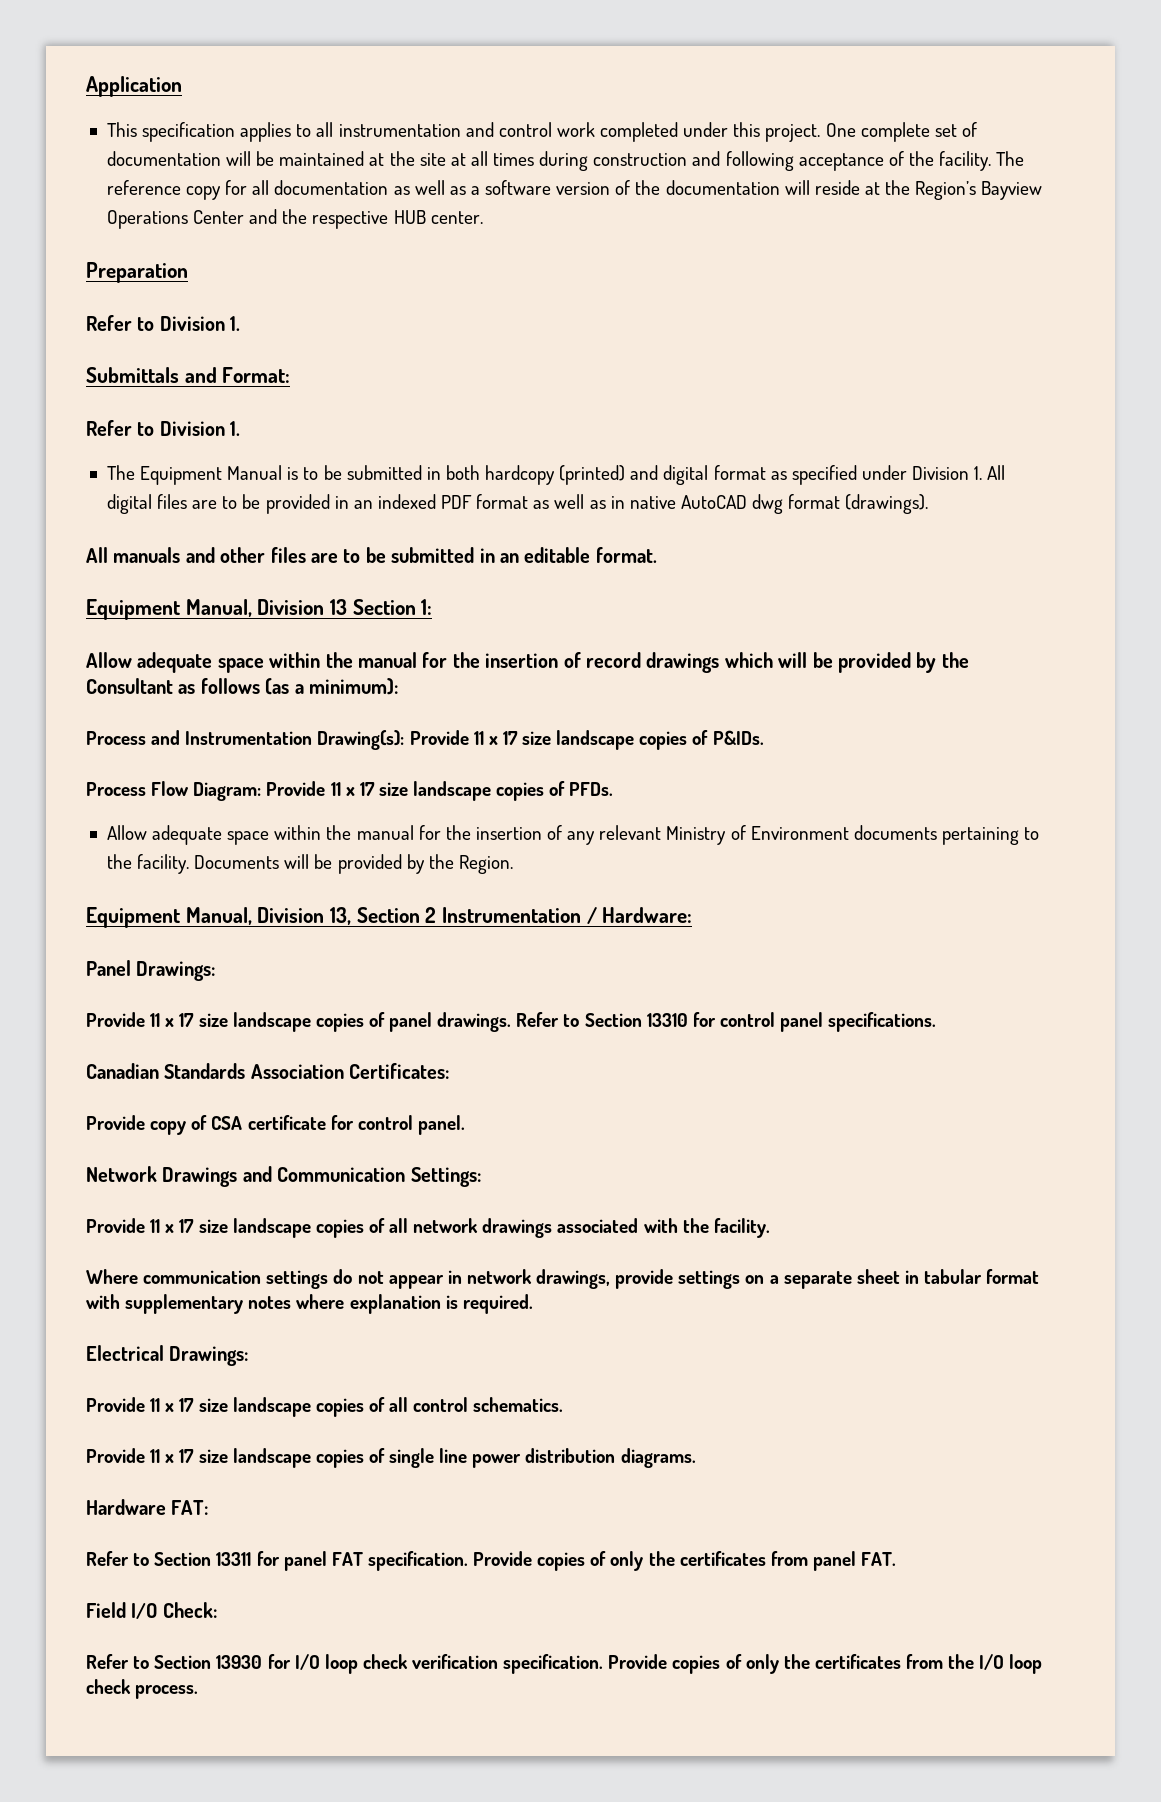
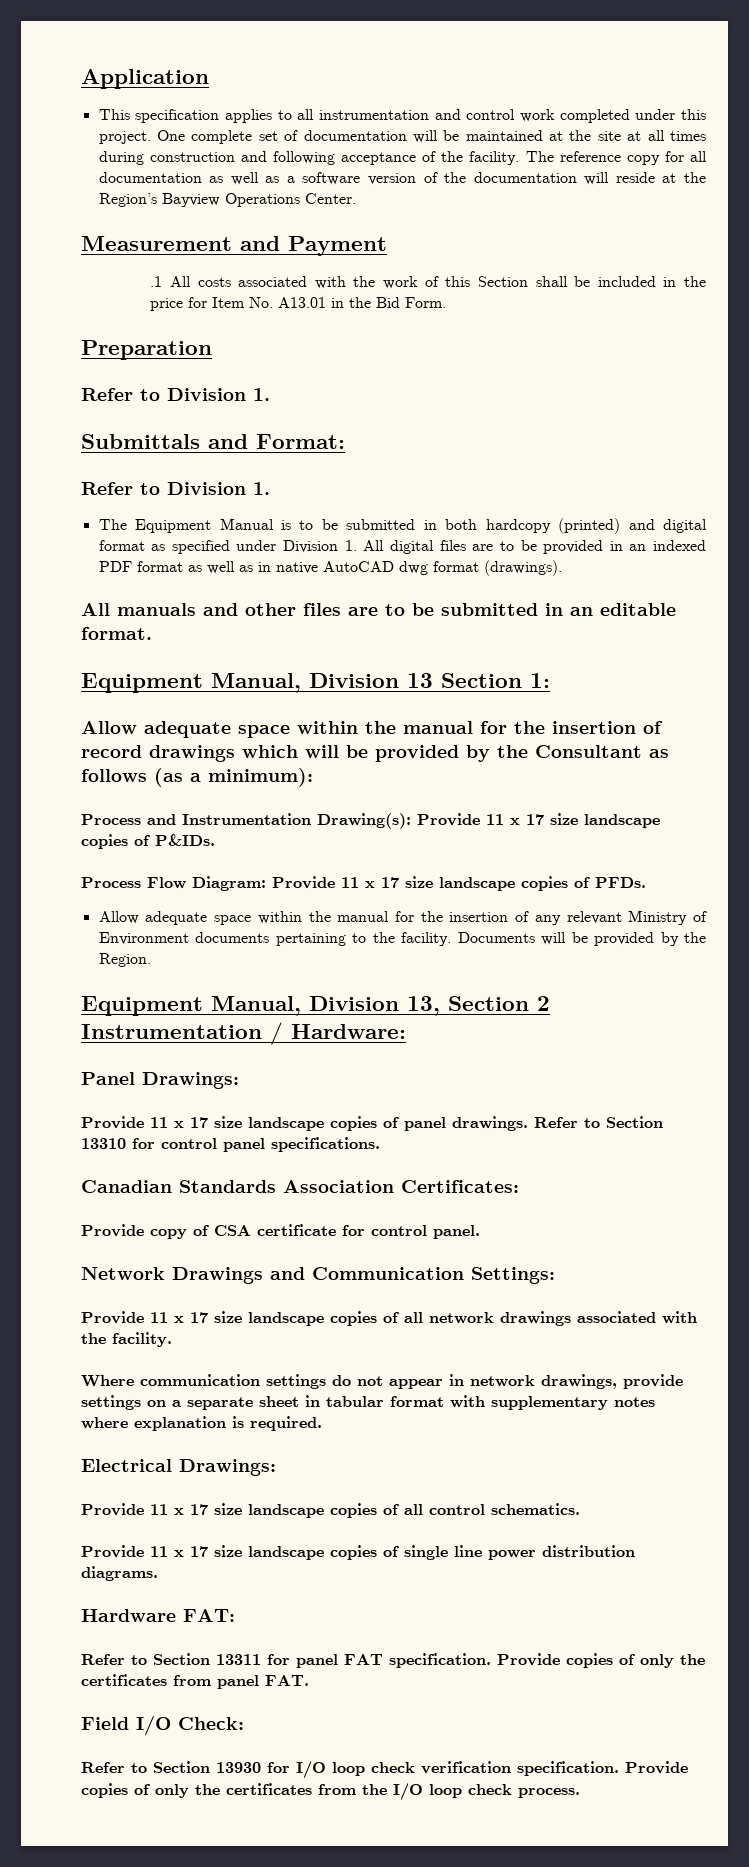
- The reference copy for all documentation as well as a software version of the documentation will reside at the Region’s Bayview Operations Center and the respective HUB center.
+ The reference copy for all documentation as well as a software version of the documentation will reside at the Region’s Bayview Operations Center.
+ Measurement and Payment
+ .1 All costs associated with the work of this Section shall be included in the price for Item No. A13.01 in the Bid Form.

